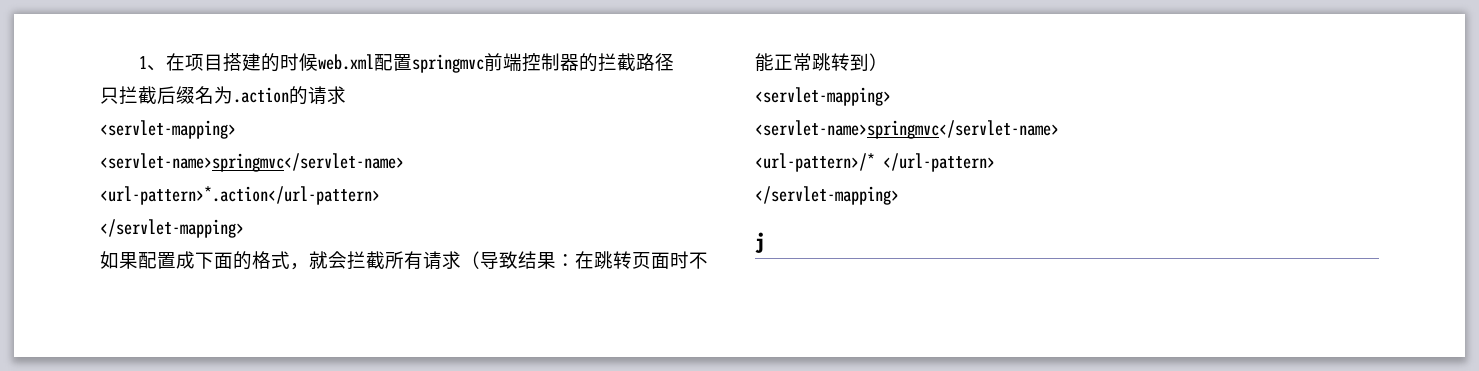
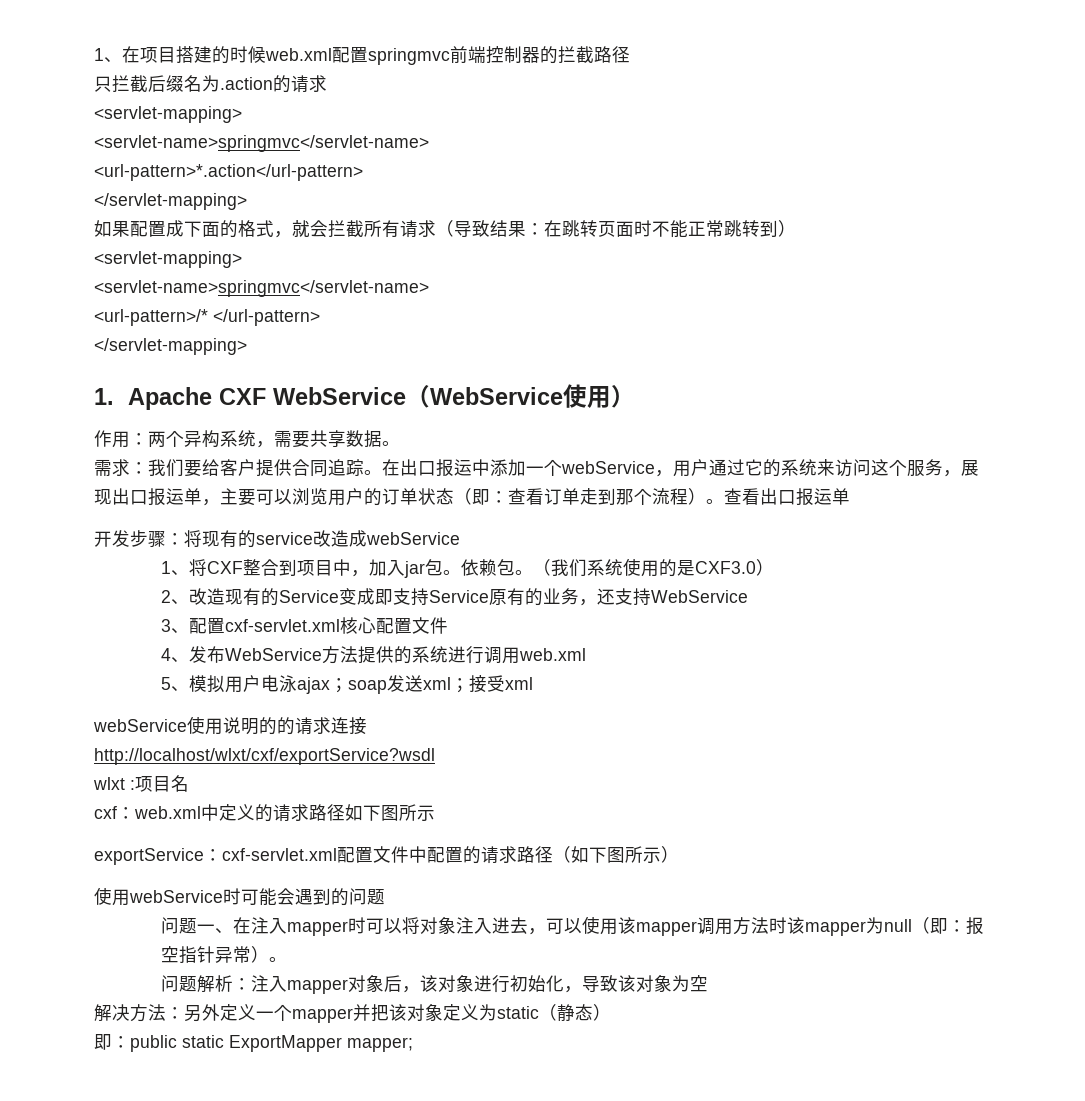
- j
+ 1. Apache CXF WebService（WebService使用）
+ 作用：两个异构系统，需要共享数据。
+ 需求：我们要给客户提供合同追踪。在出口报运中添加一个webService，用户通过它的系统来访问这个服务，展现出口报运单，主要可以浏览用户的订单状态（即：查看订单走到那个流程）。查看出口报运单
+ 开发步骤：将现有的service改造成webService
+ 1、将CXF整合到项目中，加入jar包。依赖包。（我们系统使用的是CXF3.0）
+ 2、改造现有的Service变成即支持Service原有的业务，还支持WebService
+ 3、配置cxf-servlet.xml核心配置文件
+ 4、发布WebService方法提供的系统进行调用web.xml
+ 5、模拟用户电泳ajax；soap发送xml；接受xml
+ webService使用说明的的请求连接
+ http://localhost/wlxt/cxf/exportService?wsdl
+ wlxt :项目名
+ cxf：web.xml中定义的请求路径如下图所示
+ exportService：cxf-servlet.xml配置文件中配置的请求路径（如下图所示）
+ 使用webService时可能会遇到的问题
+ 问题一、在注入mapper时可以将对象注入进去，可以使用该mapper调用方法时该mapper为null（即：报空指针异常）。
+ 问题解析：注入mapper对象后，该对象进行初始化，导致该对象为空
+ 解决方法：另外定义一个mapper并把该对象定义为static（静态）
+ 即：public static ExportMapper mapper;

